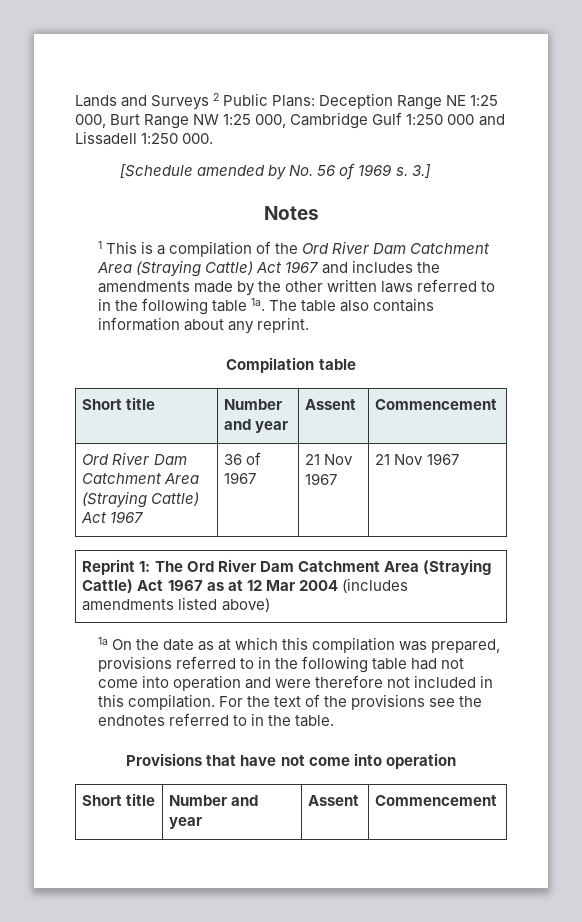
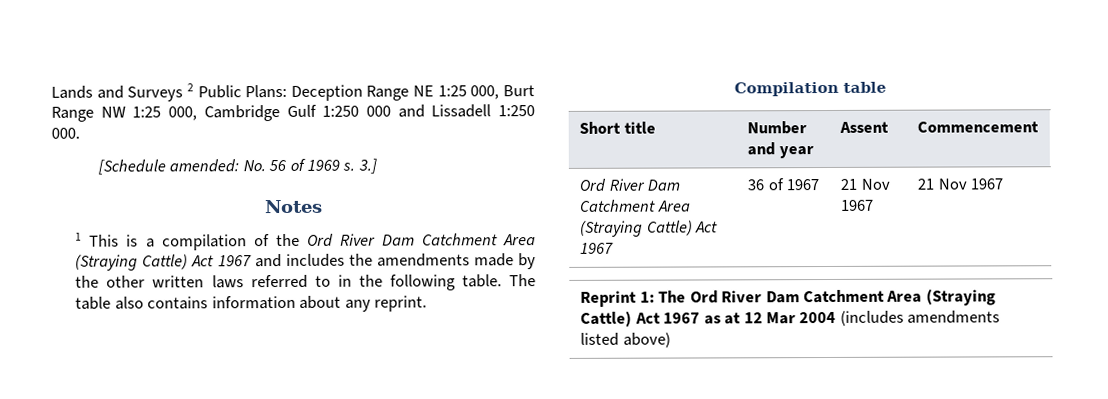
- [Schedule amended by No. 56 of 1969 s.
+ [Schedule amended: No. 56 of 1969 s.
- 1 This is a compilation of the Ord River Dam Catchment Area (Straying Cattle) Act 1967 and includes the amendments made by the other written laws referred to in the following table 1a.
+ 1 This is a compilation of the Ord River Dam Catchment Area (Straying Cattle) Act 1967 and includes the amendments made by the other written laws referred to in the following table.
- 1a On the date as at which this compilation was prepared, provisions referred to in the following table had not come into operation and were therefore not included in this compilation. For the text of the provisions see the endnotes referred to in the table.
- Provisions that have not come into operation
- Short title | Number and year | Assent | Commencement

